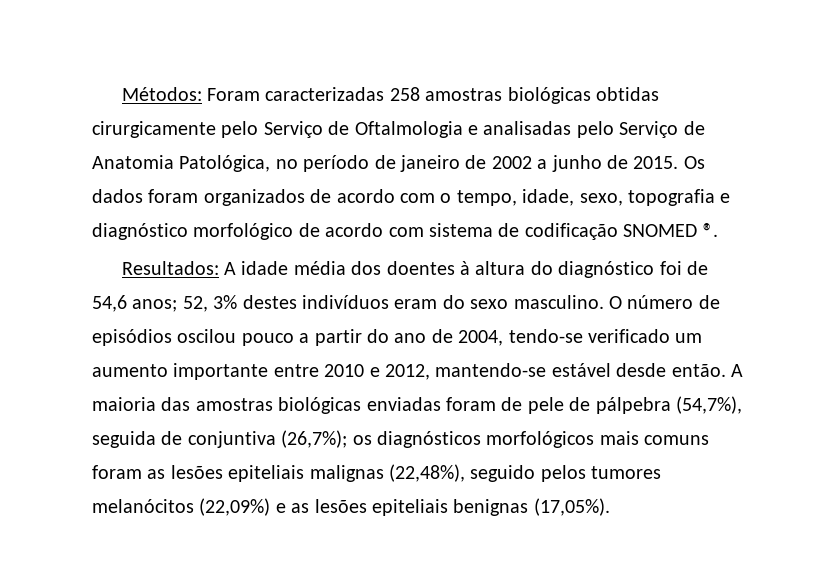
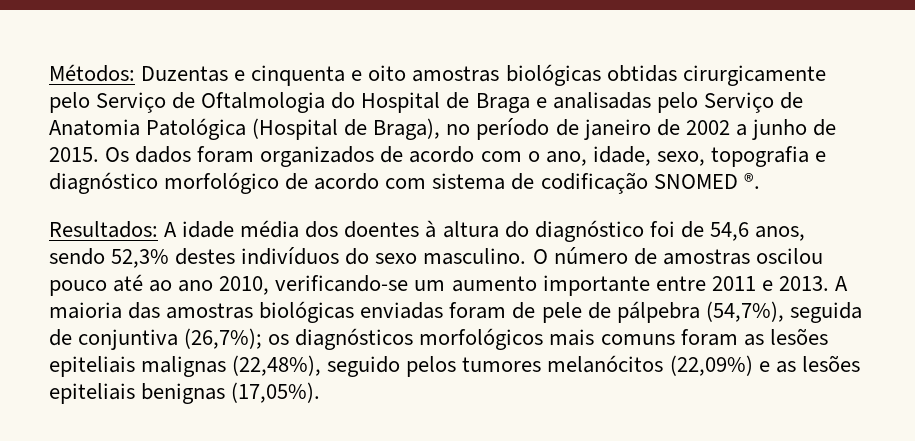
- Métodos: Foram caracterizadas 258 amostras biológicas obtidas cirurgicamente pelo Serviço de Oftalmologia e analisadas pelo Serviço de Anatomia Patológica, no período de janeiro de 2002 a junho de 2015.
+ Métodos: Duzentas e cinquenta e oito amostras biológicas obtidas cirurgicamente pelo Serviço de Oftalmologia do Hospital de Braga e analisadas pelo Serviço de Anatomia Patológica (Hospital de Braga), no período de janeiro de 2002 a junho de 2015.
- Os dados foram organizados de acordo com o tempo, idade, sexo, topografia e diagnóstico morfológico de acordo com sistema de codificação SNOMED ®.
+ Os dados foram organizados de acordo com o ano, idade, sexo, topografia e diagnóstico morfológico de acordo com sistema de codificação SNOMED ®.
- Resultados: A idade média dos doentes à altura do diagnóstico foi de 54,6 anos; 52, 3% destes indivíduos eram do sexo masculino.
+ Resultados: A idade média dos doentes à altura do diagnóstico foi de 54,6 anos, sendo 52,3% destes indivíduos do sexo masculino.
- O número de episódios oscilou pouco a partir do ano de 2004, tendo-se verificado um aumento importante entre 2010 e 2012, mantendo-se estável desde então.
+ O número de amostras oscilou pouco até ao ano 2010, verificando-se um aumento importante entre 2011 e 2013.

